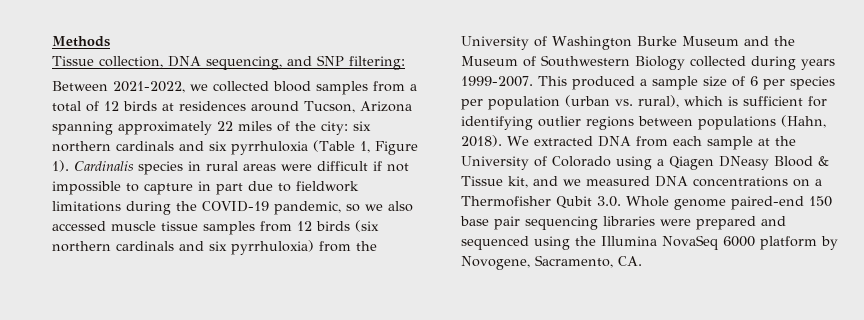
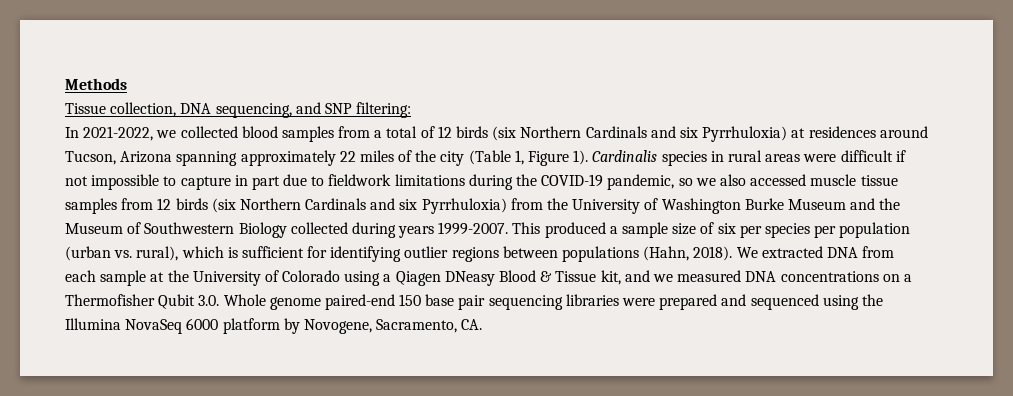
- Between 2021-2022, we collected blood samples from a total of 12 birds at residences around Tucson, Arizona spanning approximately 22 miles of the city: six northern cardinals and six pyrrhuloxia (Table 1, Figure 1).
+ In 2021-2022, we collected blood samples from a total of 12 birds (six Northern Cardinals and six Pyrrhuloxia) at residences around Tucson, Arizona spanning approximately 22 miles of the city (Table 1, Figure 1).
- Cardinalis species in rural areas were difficult if not impossible to capture in part due to fieldwork limitations during the COVID-19 pandemic, so we also accessed muscle tissue samples from 12 birds (six northern cardinals and six pyrrhuloxia) from the University of Washington Burke Museum and the Museum of Southwestern Biology collected during years 1999-2007.
+ Cardinalis species in rural areas were difficult if not impossible to capture in part due to fieldwork limitations during the COVID-19 pandemic, so we also accessed muscle tissue samples from 12 birds (six Northern Cardinals and six Pyrrhuloxia) from the University of Washington Burke Museum and the Museum of Southwestern Biology collected during years 1999-2007.
- This produced a sample size of 6 per species per population (urban vs. rural), which is sufficient for identifying outlier regions between populations (Hahn, 2018).
+ This produced a sample size of six per species per population (urban vs. rural), which is sufficient for identifying outlier regions between populations (Hahn, 2018).

